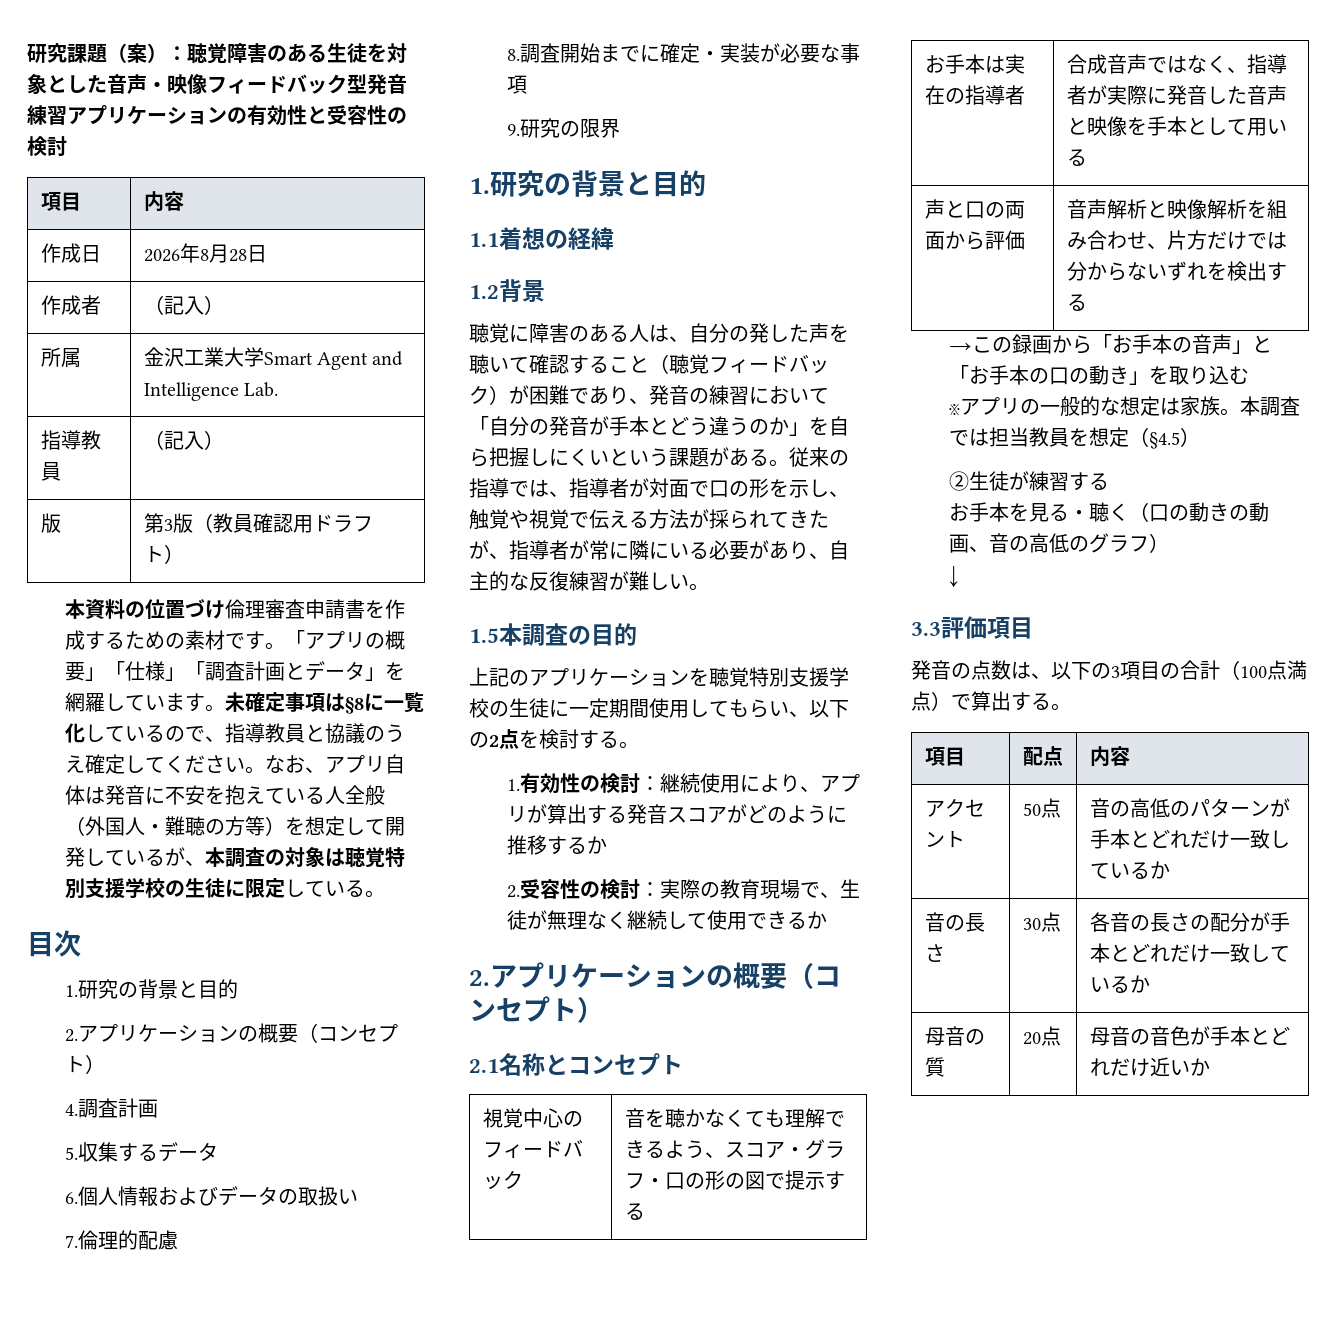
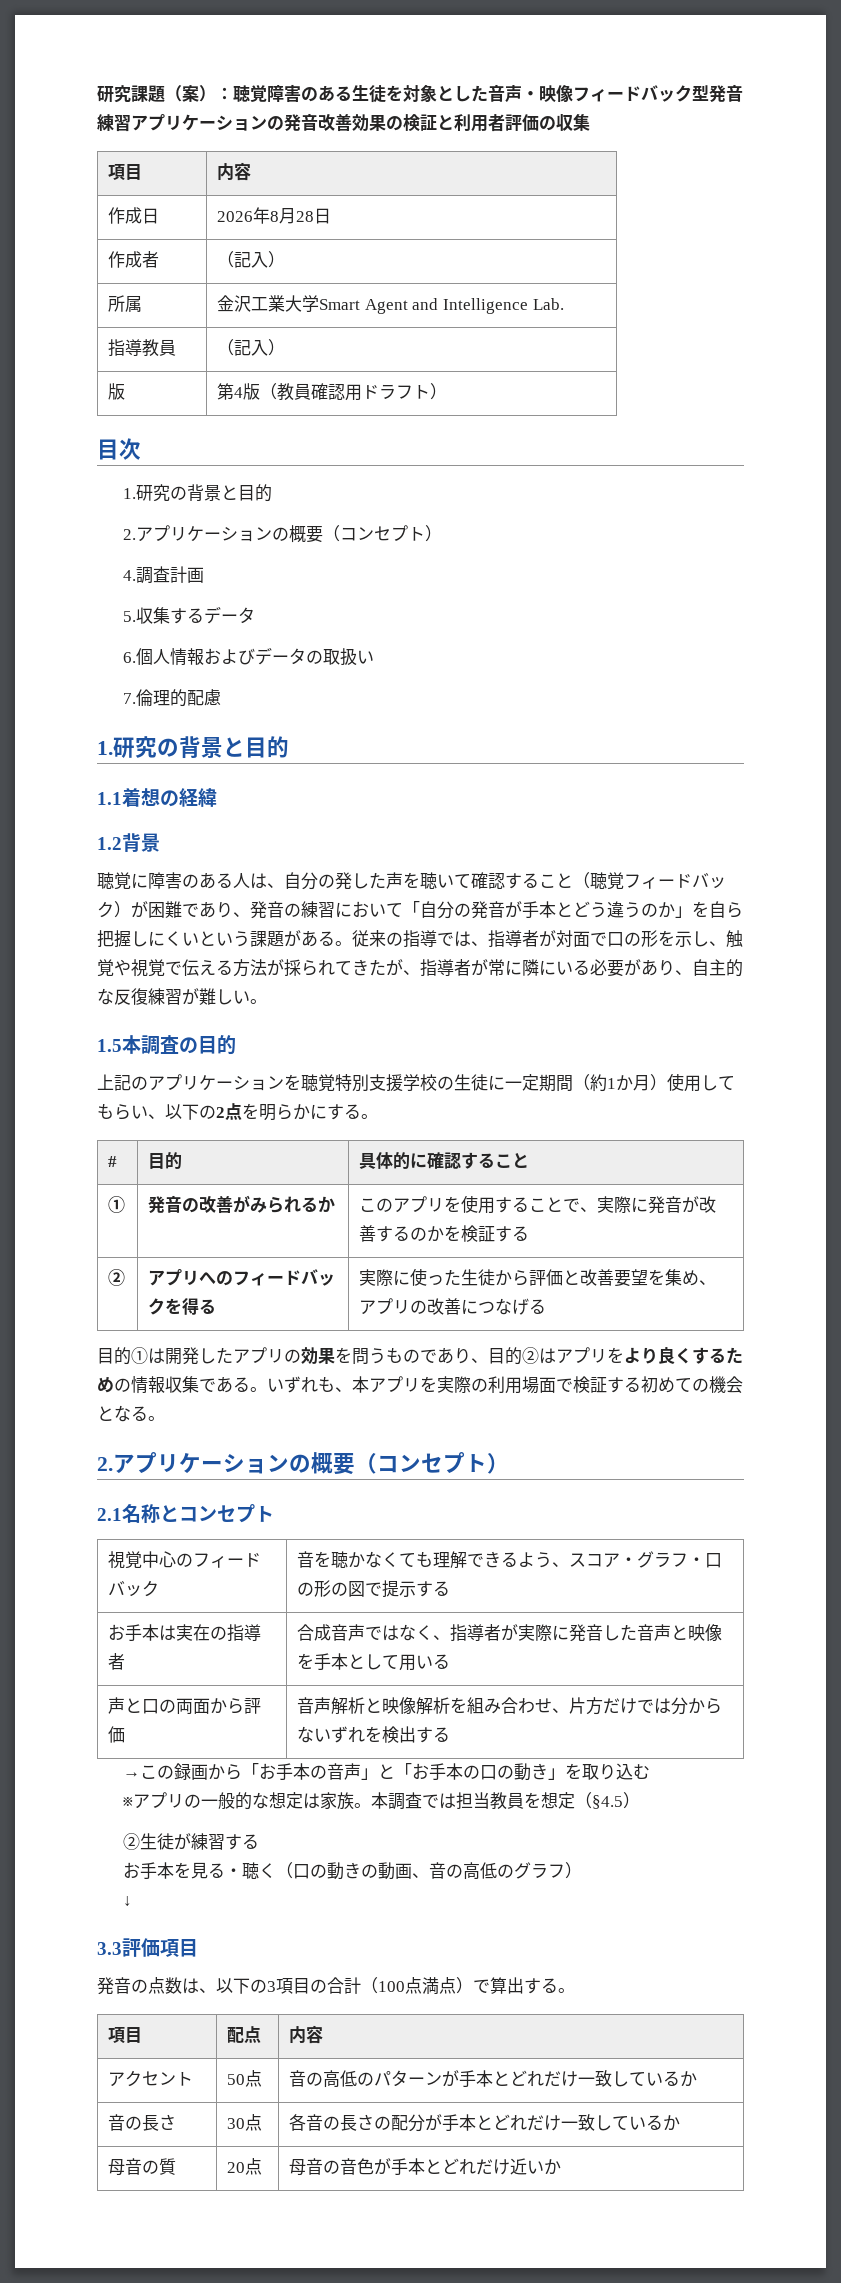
- 研究課題（案）：聴覚障害のある生徒を対象とした音声・映像フィードバック型発音練習アプリケーションの有効性と受容性の検討
+ 研究課題（案）：聴覚障害のある生徒を対象とした音声・映像フィードバック型発音練習アプリケーションの発音改善効果の検証と利用者評価の収集
- 版 | 第3版（教員確認用ドラフト）
+ 版 | 第4版（教員確認用ドラフト）
- 本資料の位置づけ倫理審査申請書を作成するための素材です。「アプリの概要」「仕様」「調査計画とデータ」を網羅しています。未確定事項は§8に一覧化しているので、指導教員と協議のうえ確定してください。なお、アプリ自体は発音に不安を抱えている人全般（外国人・難聴の方等）を想定して開発しているが、本調査の対象は聴覚特別支援学校の生徒に限定している。
- 8.調査開始までに確定・実装が必要な事項
- 9.研究の限界
- 上記のアプリケーションを聴覚特別支援学校の生徒に一定期間使用してもらい、以下の2点を検討する。
- 1.有効性の検討：継続使用により、アプリが算出する発音スコアがどのように推移するか
- 2.受容性の検討：実際の教育現場で、生徒が無理なく継続して使用できるか
+ 上記のアプリケーションを聴覚特別支援学校の生徒に一定期間（約1か月）使用してもらい、以下の2点を明らかにする。
+ # | 目的 | 具体的に確認すること
+ ① | 発音の改善がみられるか | このアプリを使用することで、実際に発音が改善するのかを検証する
+ ② | アプリへのフィードバックを得る | 実際に使った生徒から評価と改善要望を集め、アプリの改善につなげる
+ 目的①は開発したアプリの効果を問うものであり、目的②はアプリをより良くするための情報収集である。いずれも、本アプリを実際の利用場面で検証する初めての機会となる。

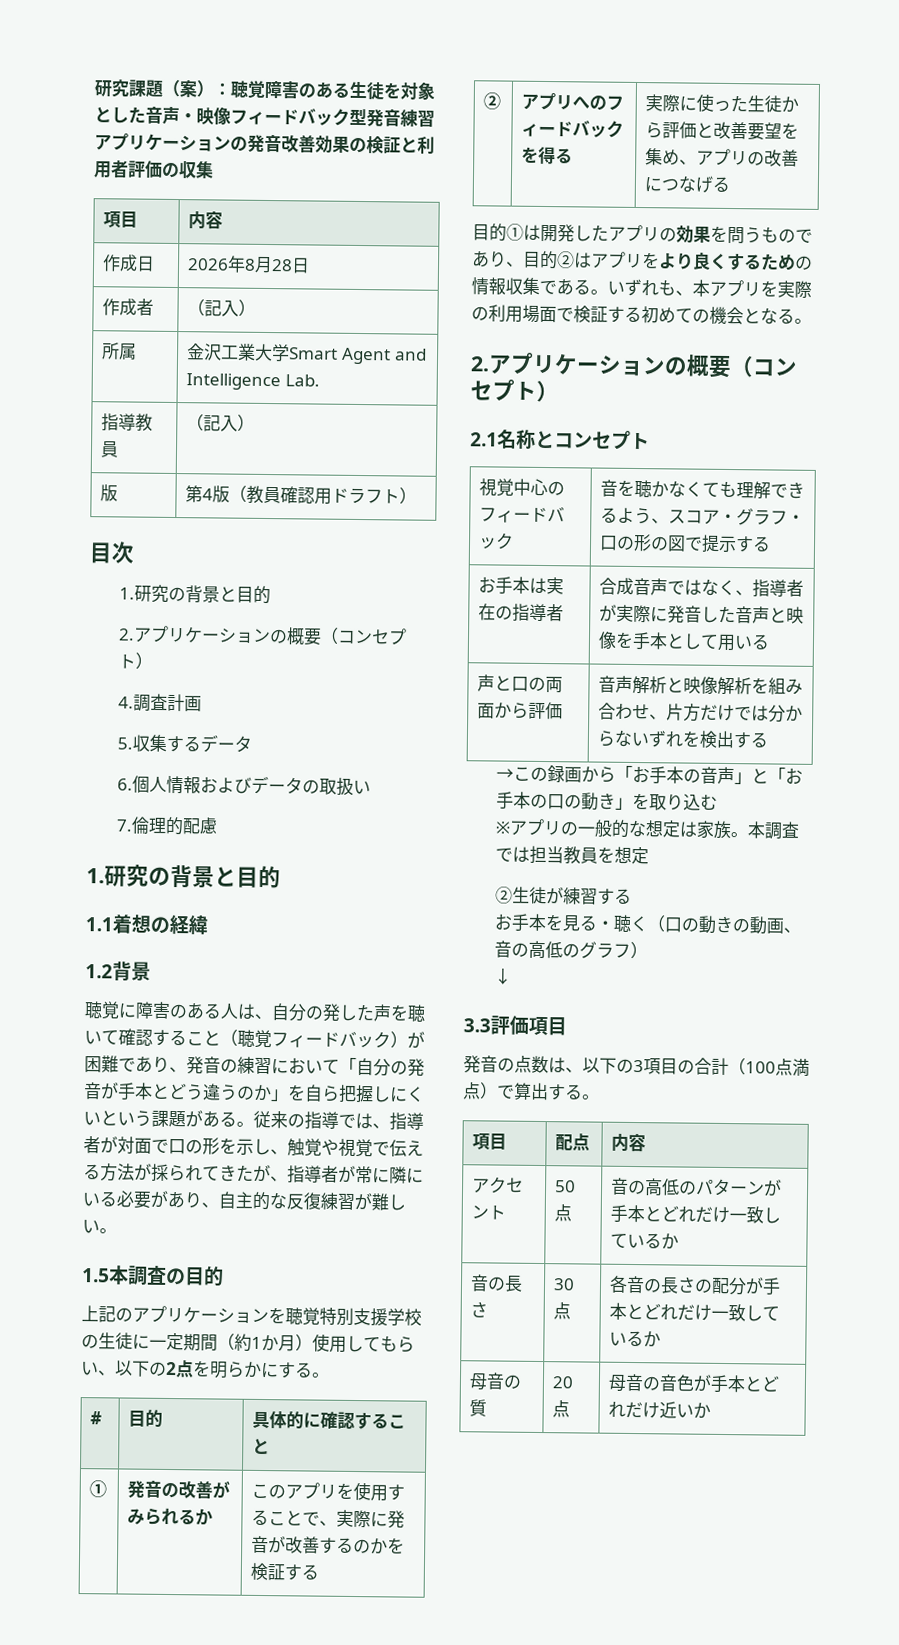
- 本調査では担当教員を想定（§4.5）
+ 本調査では担当教員を想定

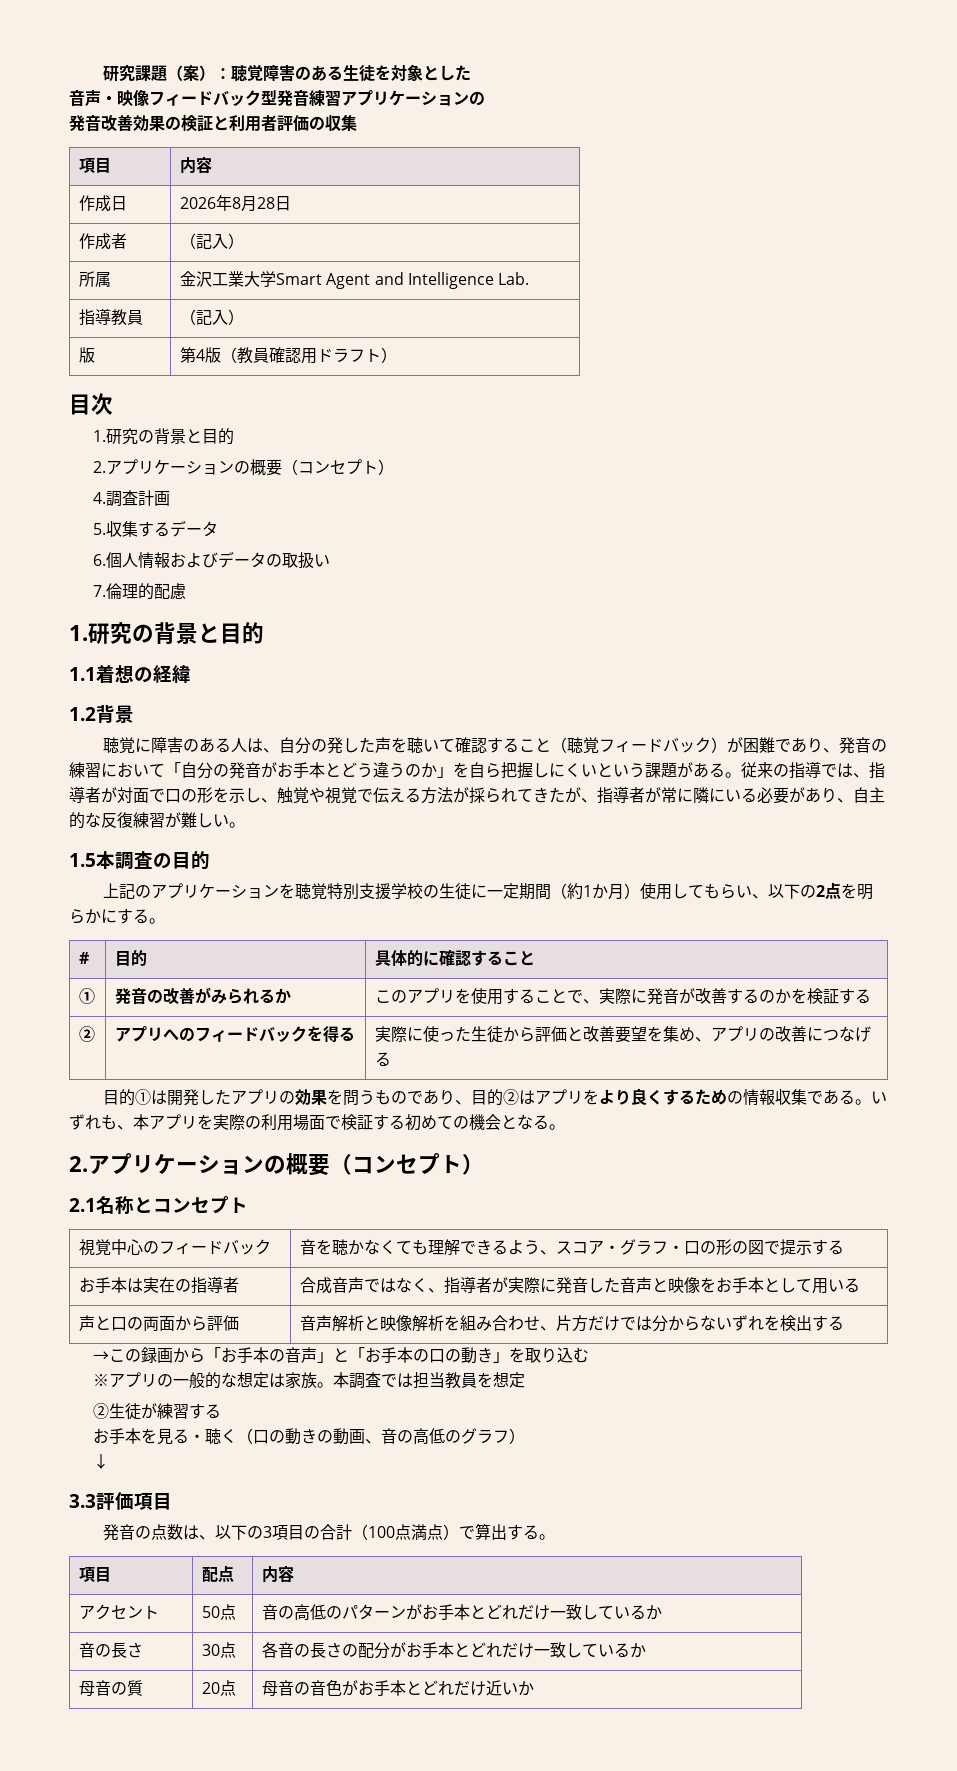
- 研究課題（案）：聴覚障害のある生徒を対象とした音声・映像フィードバック型発音練習アプリケーションの発音改善効果の検証と利用者評価の収集
+ 研究課題（案）：聴覚障害のある生徒を対象とした
+ 音声・映像フィードバック型発音練習アプリケーションの
+ 発音改善効果の検証と利用者評価の収集
- 聴覚に障害のある人は、自分の発した声を聴いて確認すること（聴覚フィードバック）が困難であり、発音の練習において「自分の発音が手本とどう違うのか」を自ら把握しにくいという課題がある。
+ 聴覚に障害のある人は、自分の発した声を聴いて確認すること（聴覚フィードバック）が困難であり、発音の練習において「自分の発音がお手本とどう違うのか」を自ら把握しにくいという課題がある。
- お手本は実在の指導者 | 合成音声ではなく、指導者が実際に発音した音声と映像を手本として用いる
+ お手本は実在の指導者 | 合成音声ではなく、指導者が実際に発音した音声と映像をお手本として用いる
- アクセント | 50点 | 音の高低のパターンが手本とどれだけ一致しているか
+ アクセント | 50点 | 音の高低のパターンがお手本とどれだけ一致しているか
- 音の長さ | 30点 | 各音の長さの配分が手本とどれだけ一致しているか
+ 音の長さ | 30点 | 各音の長さの配分がお手本とどれだけ一致しているか
- 母音の質 | 20点 | 母音の音色が手本とどれだけ近いか
+ 母音の質 | 20点 | 母音の音色がお手本とどれだけ近いか

